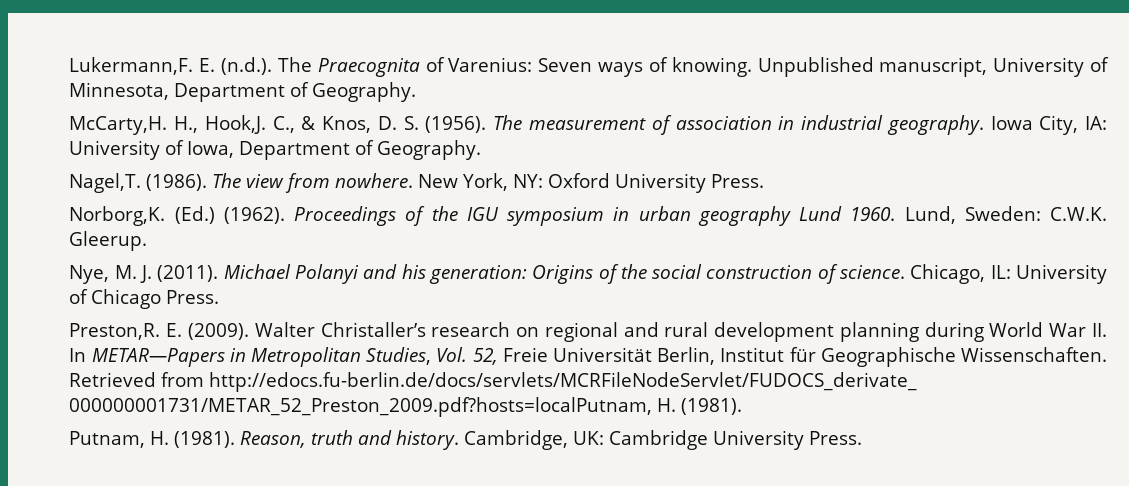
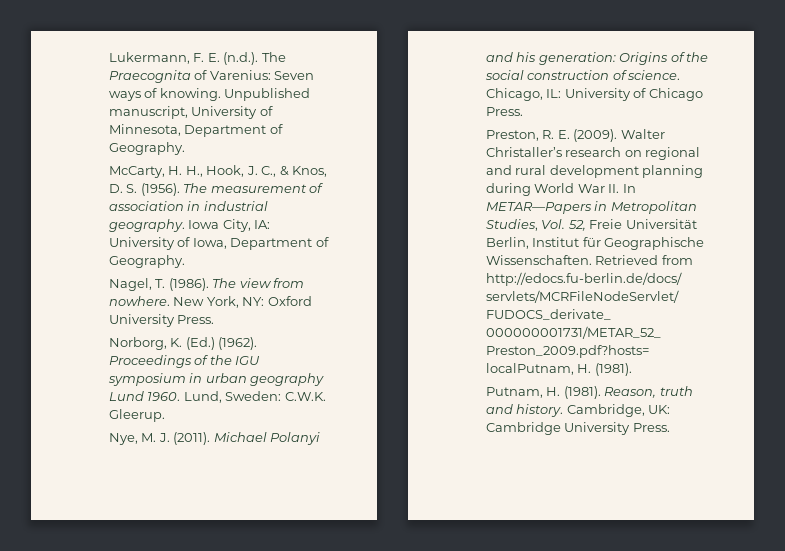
- Lukermann,F. E. (n.d.). The Praecognita of Varenius: Seven ways of knowing.
+ Lukermann, F. E. (n.d.). The Praecognita of Varenius: Seven ways of knowing.
- McCarty,H. H., Hook,J. C., & Knos, D. S. (1956).
+ McCarty, H. H., Hook, J. C., & Knos, D. S. (1956).
- Nagel,T. (1986).
+ Nagel, T. (1986).
- Norborg,K. (Ed.) (1962).
+ Norborg, K. (Ed.) (1962).
- Preston,R. E. (2009).
+ Preston, R. E. (2009).

